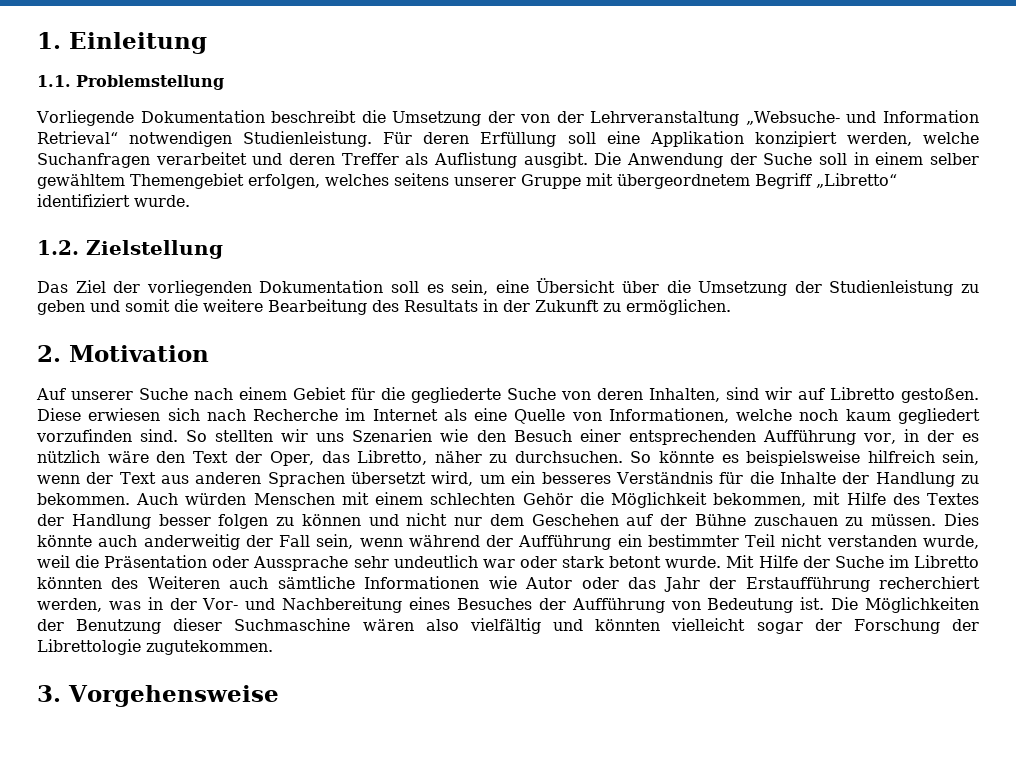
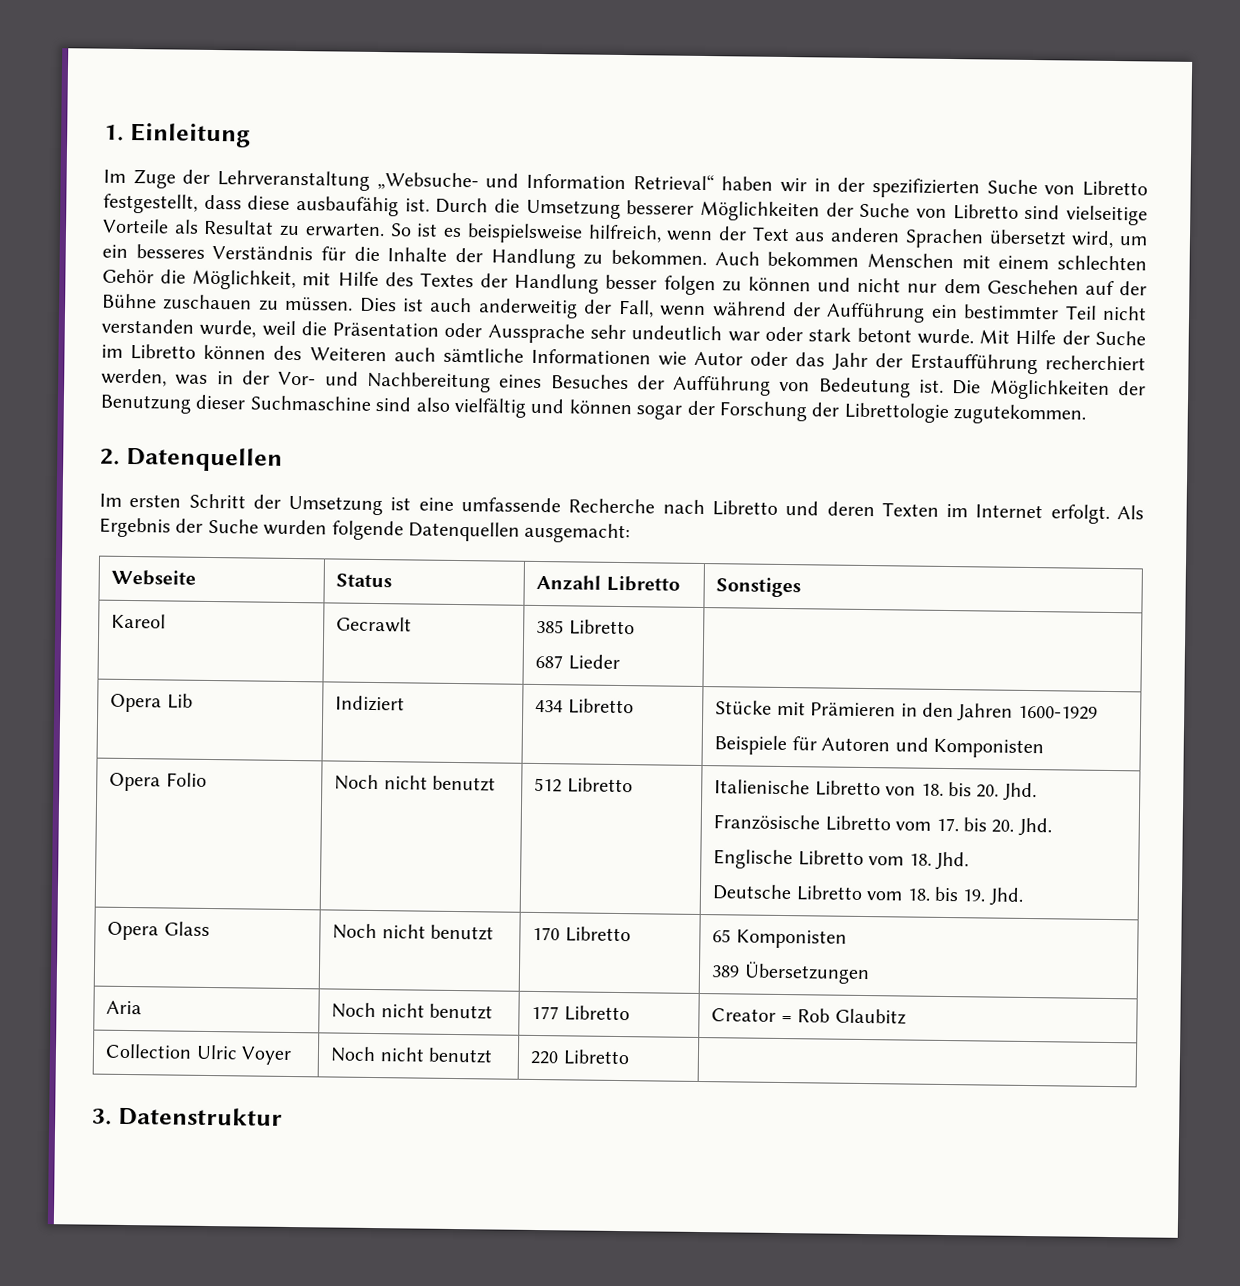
- 1.1. Problemstellung
- Vorliegende Dokumentation beschreibt die Umsetzung der von der Lehrveranstaltung „Websuche- und Information Retrieval“ notwendigen Studienleistung. Für deren Erfüllung soll eine Applikation konzipiert werden, welche Suchanfragen verarbeitet und deren Treffer als Auflistung ausgibt. Die Anwendung der Suche soll in einem selber gewähltem Themengebiet erfolgen, welches seitens unserer Gruppe mit übergeordnetem Begriff „Libretto“ identifiziert wurde.
- 1.2. Zielstellung
- Das Ziel der vorliegenden Dokumentation soll es sein, eine Übersicht über die Umsetzung der Studienleistung zu geben und somit die weitere Bearbeitung des Resultats in der Zukunft zu ermöglichen.
- 2. Motivation
- Auf unserer Suche nach einem Gebiet für die gegliederte Suche von deren Inhalten, sind wir auf Libretto gestoßen. Diese erwiesen sich nach Recherche im Internet als eine Quelle von Informationen, welche noch kaum gegliedert vorzufinden sind. So stellten wir uns Szenarien wie den Besuch einer entsprechenden Aufführung vor, in der es nützlich wäre den Text der Oper, das Libretto, näher zu durchsuchen. So könnte es beispielsweise hilfreich sein, wenn der Text aus anderen Sprachen übersetzt wird, um ein besseres Verständnis für die Inhalte der Handlung zu bekommen.
+ Im Zuge der Lehrveranstaltung „Websuche- und Information Retrieval“ haben wir in der spezifizierten Suche von Libretto festgestellt, dass diese ausbaufähig ist. Durch die Umsetzung besserer Möglichkeiten der Suche von Libretto sind vielseitige Vorteile als Resultat zu erwarten. So ist es beispielsweise hilfreich, wenn der Text aus anderen Sprachen übersetzt wird, um ein besseres Verständnis für die Inhalte der Handlung zu bekommen.
- Auch würden Menschen mit einem schlechten Gehör die Möglichkeit bekommen, mit Hilfe des Textes der Handlung besser folgen zu können und nicht nur dem Geschehen auf der Bühne zuschauen zu müssen.
+ Auch bekommen Menschen mit einem schlechten Gehör die Möglichkeit, mit Hilfe des Textes der Handlung besser folgen zu können und nicht nur dem Geschehen auf der Bühne zuschauen zu müssen.
- Dies könnte auch anderweitig der Fall sein, wenn während der Aufführung ein bestimmter Teil nicht verstanden wurde, weil die Präsentation oder Aussprache sehr undeutlich war oder stark betont wurde.
+ Dies ist auch anderweitig der Fall, wenn während der Aufführung ein bestimmter Teil nicht verstanden wurde, weil die Präsentation oder Aussprache sehr undeutlich war oder stark betont wurde.
- Mit Hilfe der Suche im Libretto könnten des Weiteren auch sämtliche Informationen wie Autor oder das Jahr der Erstaufführung recherchiert werden, was in der Vor- und Nachbereitung eines Besuches der Aufführung von Bedeutung ist.
+ Mit Hilfe der Suche im Libretto können des Weiteren auch sämtliche Informationen wie Autor oder das Jahr der Erstaufführung recherchiert werden, was in der Vor- und Nachbereitung eines Besuches der Aufführung von Bedeutung ist.
- Die Möglichkeiten der Benutzung dieser Suchmaschine wären also vielfältig und könnten vielleicht sogar der Forschung der Librettologie zugutekommen.
+ Die Möglichkeiten der Benutzung dieser Suchmaschine sind also vielfältig und können sogar der Forschung der Librettologie zugutekommen.
+ 2. Datenquellen
+ Im ersten Schritt der Umsetzung ist eine umfassende Recherche nach Libretto und deren Texten im Internet erfolgt. Als Ergebnis der Suche wurden folgende Datenquellen ausgemacht:
+ Webseite | Status | Anzahl Libretto | Sonstiges
+ Kareol | Gecrawlt | 385 Libretto
+ 687 Lieder |
+ Opera Lib | Indiziert | 434 Libretto | Stücke mit Prämieren in den Jahren 1600-1929
+ Beispiele für Autoren und Komponisten
+ Opera Folio | Noch nicht benutzt | 512 Libretto | Italienische Libretto von 18. bis 20. Jhd.
+ Französische Libretto vom 17. bis 20. Jhd.
+ Englische Libretto vom 18. Jhd.
+ Deutsche Libretto vom 18. bis 19. Jhd.
+ Opera Glass | Noch nicht benutzt | 170 Libretto | 65 Komponisten
+ 389 Übersetzungen
+ Aria | Noch nicht benutzt | 177 Libretto | Creator = Rob Glaubitz
+ Collection Ulric Voyer | Noch nicht benutzt | 220 Libretto |
- 3. Vorgehensweise
+ 3. Datenstruktur

